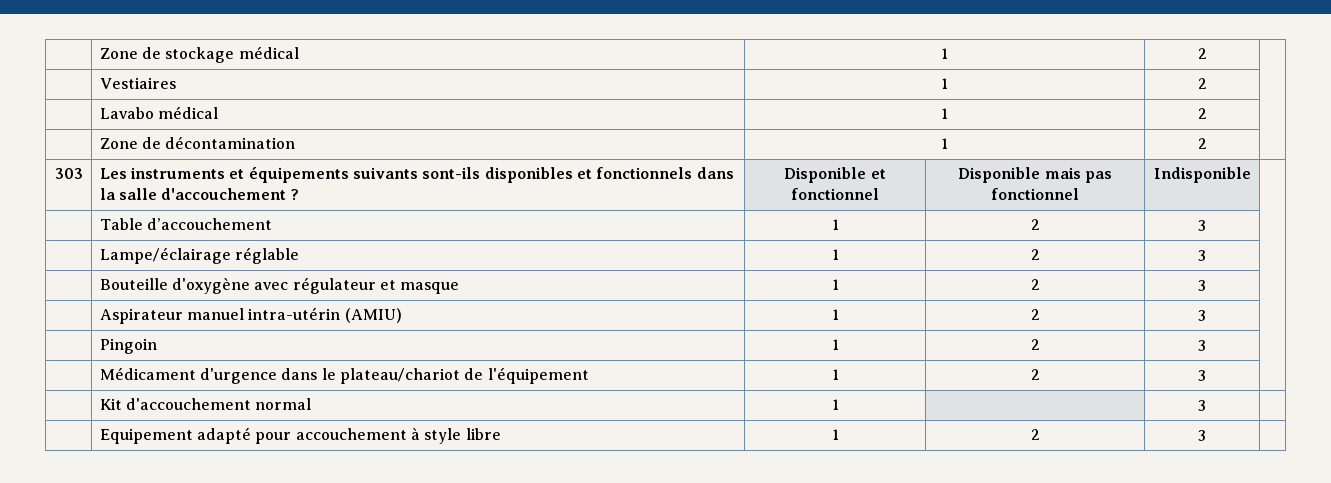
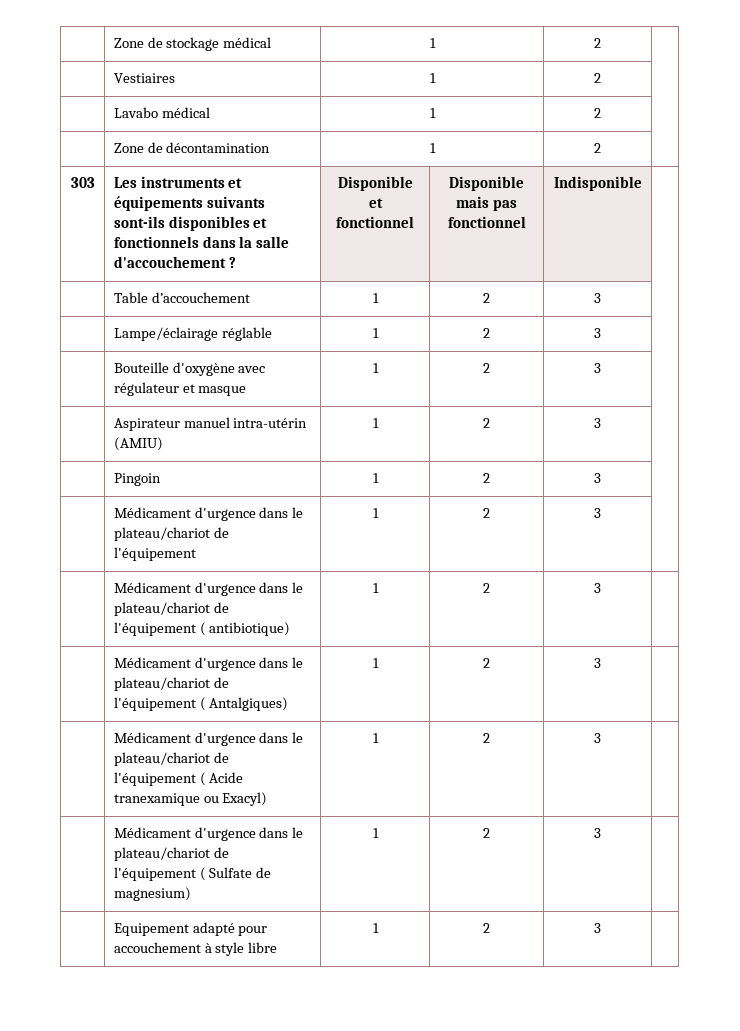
- | Kit d'accouchement normal | 1 | | 3 |
+ | Médicament d'urgence dans le plateau/chariot de l'équipement ( antibiotique) | 1 | 2 | 3 |
+ | Médicament d'urgence dans le plateau/chariot de l'équipement ( Antalgiques) | 1 | 2 | 3 |
+ | Médicament d'urgence dans le plateau/chariot de l'équipement ( Acide tranexamique ou Exacyl) | 1 | 2 | 3 |
+ | Médicament d'urgence dans le plateau/chariot de l'équipement ( Sulfate de magnesium) | 1 | 2 | 3 |

